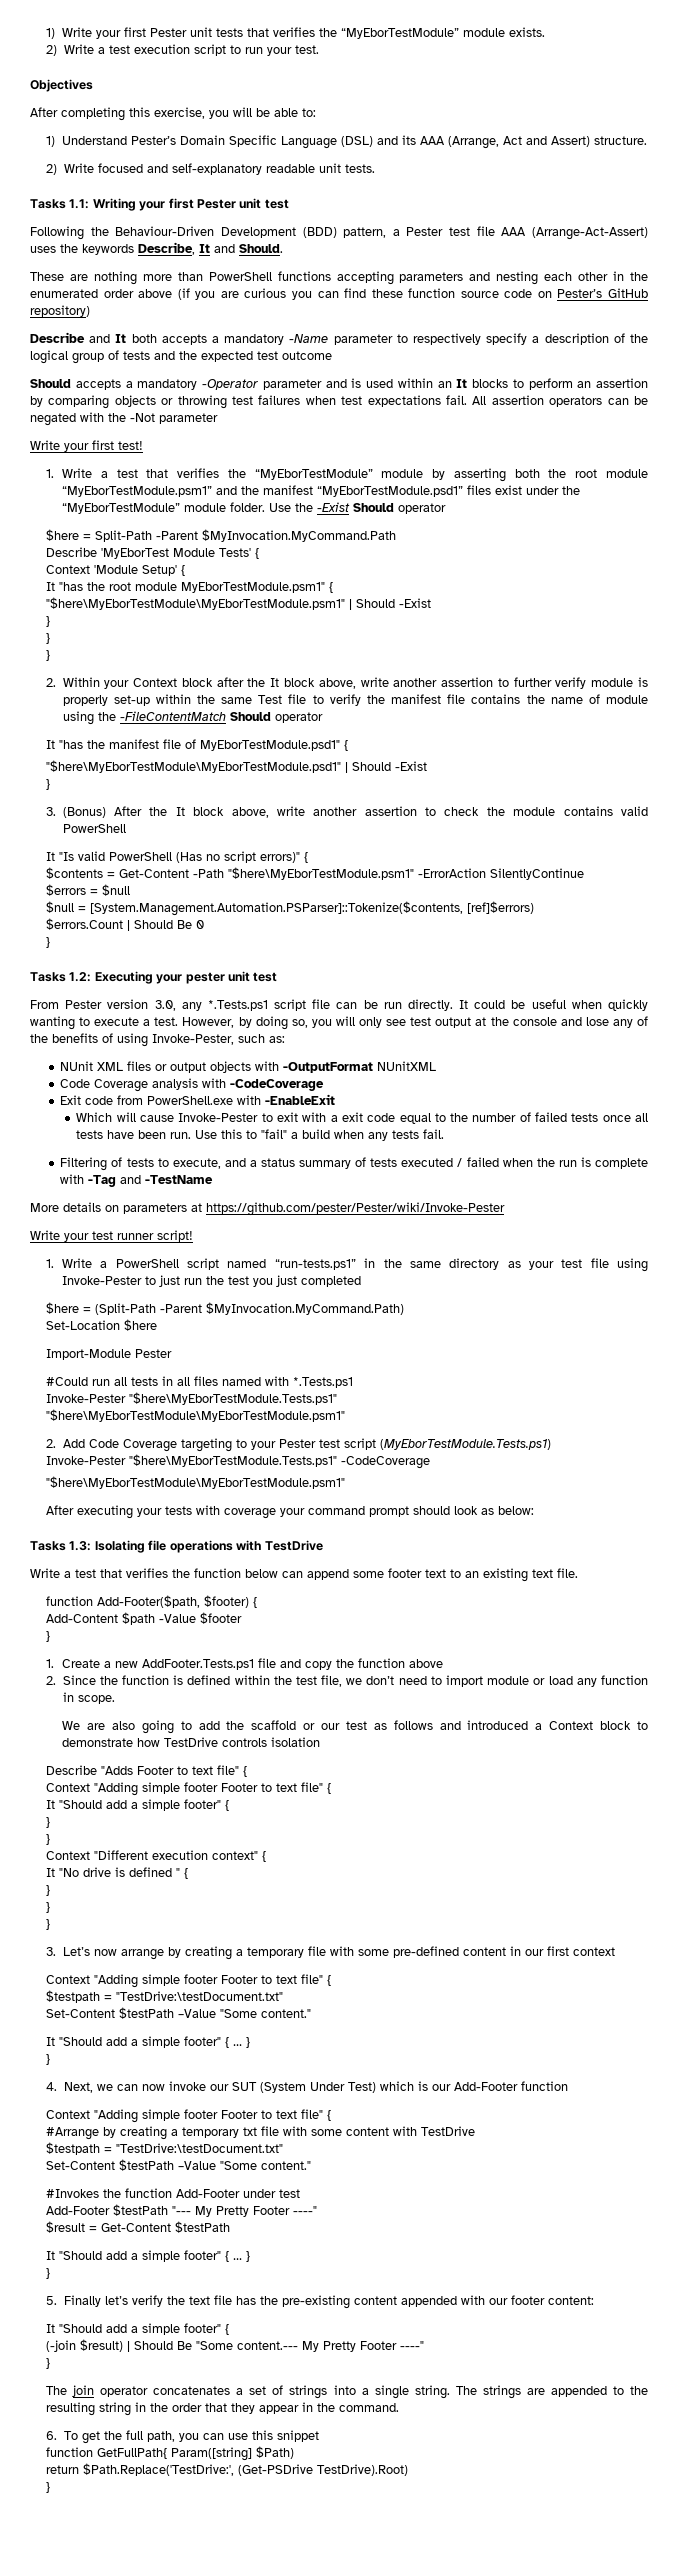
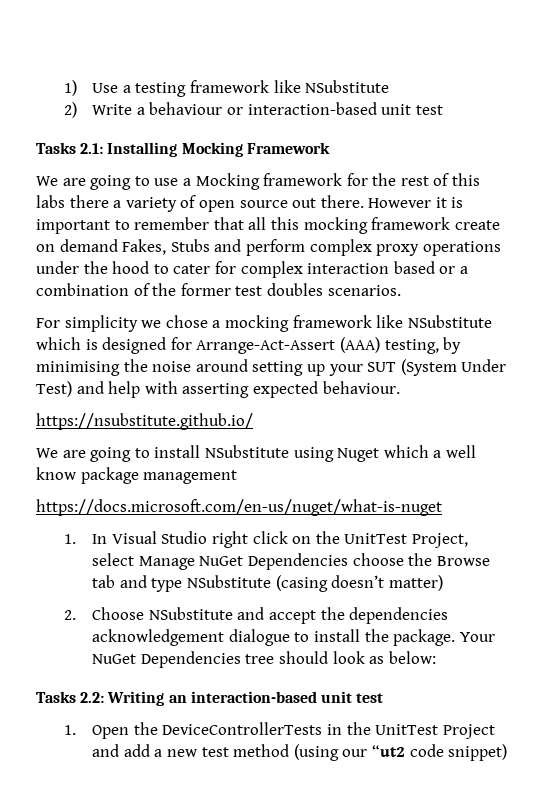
- 1) Write your first Pester unit tests that verifies the “MyEborTestModule” module exists.
- 2) Write a test execution script to run your test.
- Objectives
- After completing this exercise, you will be able to:
- 1) Understand Pester’s Domain Specific Language (DSL) and its AAA (Arrange, Act and Assert) structure.
- 2) Write focused and self-explanatory readable unit tests.
- Tasks 1.1: Writing your first Pester unit test
- Following the Behaviour-Driven Development (BDD) pattern, a Pester test file AAA (Arrange-Act-Assert) uses the keywords Describe, It and Should.
- These are nothing more than PowerShell functions accepting parameters and nesting each other in the enumerated order above (if you are curious you can find these function source code on Pester’s GitHub repository)
- Describe and It both accepts a mandatory -Name parameter to respectively specify a description of the logical group of tests and the expected test outcome
- Should accepts a mandatory -Operator parameter and is used within an It blocks to perform an assertion by comparing objects or throwing test failures when test expectations fail. All assertion operators can be negated with the -Not parameter
- Write your first test!
- 1. Write a test that verifies the “MyEborTestModule” module by asserting both the root module “MyEborTestModule.psm1” and the manifest “MyEborTestModule.psd1” files exist under the “MyEborTestModule” module folder. Use the -Exist Should operator
- $here = Split-Path -Parent $MyInvocation.MyCommand.Path
- Describe 'MyEborTest Module Tests' {
- Context 'Module Setup' {
- It "has the root module MyEborTestModule.psm1" {
- "$here\MyEborTestModule\MyEborTestModule.psm1" | Should -Exist
- }
- }
- }
- 2. Within your Context block after the It block above, write another assertion to further verify module is properly set-up within the same Test file to verify the manifest file contains the name of module using the -FileContentMatch Should operator
- It "has the manifest file of MyEborTestModule.psd1" {
- "$here\MyEborTestModule\MyEborTestModule.psd1" | Should -Exist
- }
- 3. (Bonus) After the It block above, write another assertion to check the module contains valid PowerShell
- It "Is valid PowerShell (Has no script errors)" {
- $contents = Get-Content -Path "$here\MyEborTestModule.psm1" -ErrorAction SilentlyContinue
- $errors = $null
- $null = [System.Management.Automation.PSParser]::Tokenize($contents, [ref]$errors)
- $errors.Count | Should Be 0
- }
- Tasks 1.2: Executing your pester unit test
- From Pester version 3.0, any *.Tests.ps1 script file can be run directly. It could be useful when quickly wanting to execute a test. However, by doing so, you will only see test output at the console and lose any of the benefits of using Invoke-Pester, such as:
- NUnit XML files or output objects with -OutputFormat NUnitXML
- Code Coverage analysis with -CodeCoverage
- Exit code from PowerShell.exe with -EnableExit
- Which will cause Invoke-Pester to exit with a exit code equal to the number of failed tests once all tests have been run. Use this to "fail" a build when any tests fail.
- Filtering of tests to execute, and a status summary of tests executed / failed when the run is complete with -Tag and -TestName
- More details on parameters at https://github.com/pester/Pester/wiki/Invoke-Pester
- Write your test runner script!
- 1. Write a PowerShell script named “run-tests.ps1” in the same directory as your test file using Invoke-Pester to just run the test you just completed
- $here = (Split-Path -Parent $MyInvocation.MyCommand.Path)
- Set-Location $here
- Import-Module Pester
- #Could run all tests in all files named with *.Tests.ps1
- Invoke-Pester "$here\MyEborTestModule.Tests.ps1"
- "$here\MyEborTestModule\MyEborTestModule.psm1"
- 2. Add Code Coverage targeting to your Pester test script (MyEborTestModule.Tests.ps1)
- Invoke-Pester "$here\MyEborTestModule.Tests.ps1" -CodeCoverage
- "$here\MyEborTestModule\MyEborTestModule.psm1"
- After executing your tests with coverage your command prompt should look as below:
+ 1) Use a testing framework like NSubstitute
+ 2) Write a behaviour or interaction-based unit test
+ Tasks 2.1: Installing Mocking Framework
+ We are going to use a Mocking framework for the rest of this labs there a variety of open source out there. However it is important to remember that all this mocking framework create on demand Fakes, Stubs and perform complex proxy operations under the hood to cater for complex interaction based or a combination of the former test doubles scenarios.
+ For simplicity we chose a mocking framework like NSubstitute which is designed for Arrange-Act-Assert (AAA) testing, by minimising the noise around setting up your SUT (System Under Test) and help with asserting expected behaviour.
+ https://nsubstitute.github.io/
+ We are going to install NSubstitute using Nuget which a well know package management
+ https://docs.microsoft.com/en-us/nuget/what-is-nuget
+ 1. In Visual Studio right click on the UnitTest Project, select Manage NuGet Dependencies choose the Browse tab and type NSubstitute (casing doesn’t matter)
+ 2. Choose NSubstitute and accept the dependencies acknowledgement dialogue to install the package. Your NuGet Dependencies tree should look as below:
- Tasks 1.3: Isolating file operations with TestDrive
- Write a test that verifies the function below can append some footer text to an existing text file.
- function Add-Footer($path, $footer) {
- Add-Content $path -Value $footer
- }
- 1. Create a new AddFooter.Tests.ps1 file and copy the function above
- 2. Since the function is defined within the test file, we don’t need to import module or load any function in scope.
- We are also going to add the scaffold or our test as follows and introduced a Context block to demonstrate how TestDrive controls isolation
- Describe "Adds Footer to text file" {
- Context "Adding simple footer Footer to text file" {
- It "Should add a simple footer" {
- }
- }
- Context "Different execution context" {
- It "No drive is defined " {
- }
- }
- }
- 3. Let’s now arrange by creating a temporary file with some pre-defined content in our first context
- Context "Adding simple footer Footer to text file" {
- $testpath = "TestDrive:\testDocument.txt"
- Set-Content $testPath –Value "Some content."
- It "Should add a simple footer" { … }
- }
- 4. Next, we can now invoke our SUT (System Under Test) which is our Add-Footer function
- Context "Adding simple footer Footer to text file" {
- #Arrange by creating a temporary txt file with some content with TestDrive
- $testpath = "TestDrive:\testDocument.txt"
- Set-Content $testPath –Value "Some content."
- #Invokes the function Add-Footer under test
- Add-Footer $testPath "--- My Pretty Footer ----"
- $result = Get-Content $testPath
- It "Should add a simple footer" { … }
- }
- 5. Finally let’s verify the text file has the pre-existing content appended with our footer content:
- It "Should add a simple footer" {
- (-join $result) | Should Be "Some content.--- My Pretty Footer ----"
- }
- The join operator concatenates a set of strings into a single string. The strings are appended to the resulting string in the order that they appear in the command.
- 6. To get the full path, you can use this snippet
- function GetFullPath{ Param([string] $Path)
- return $Path.Replace('TestDrive:', (Get-PSDrive TestDrive).Root)
- }
+ Tasks 2.2: Writing an interaction-based unit test
+ 1. Open the DeviceControllerTests in the UnitTest Project and add a new test method (using our “ut2 code snippet)

